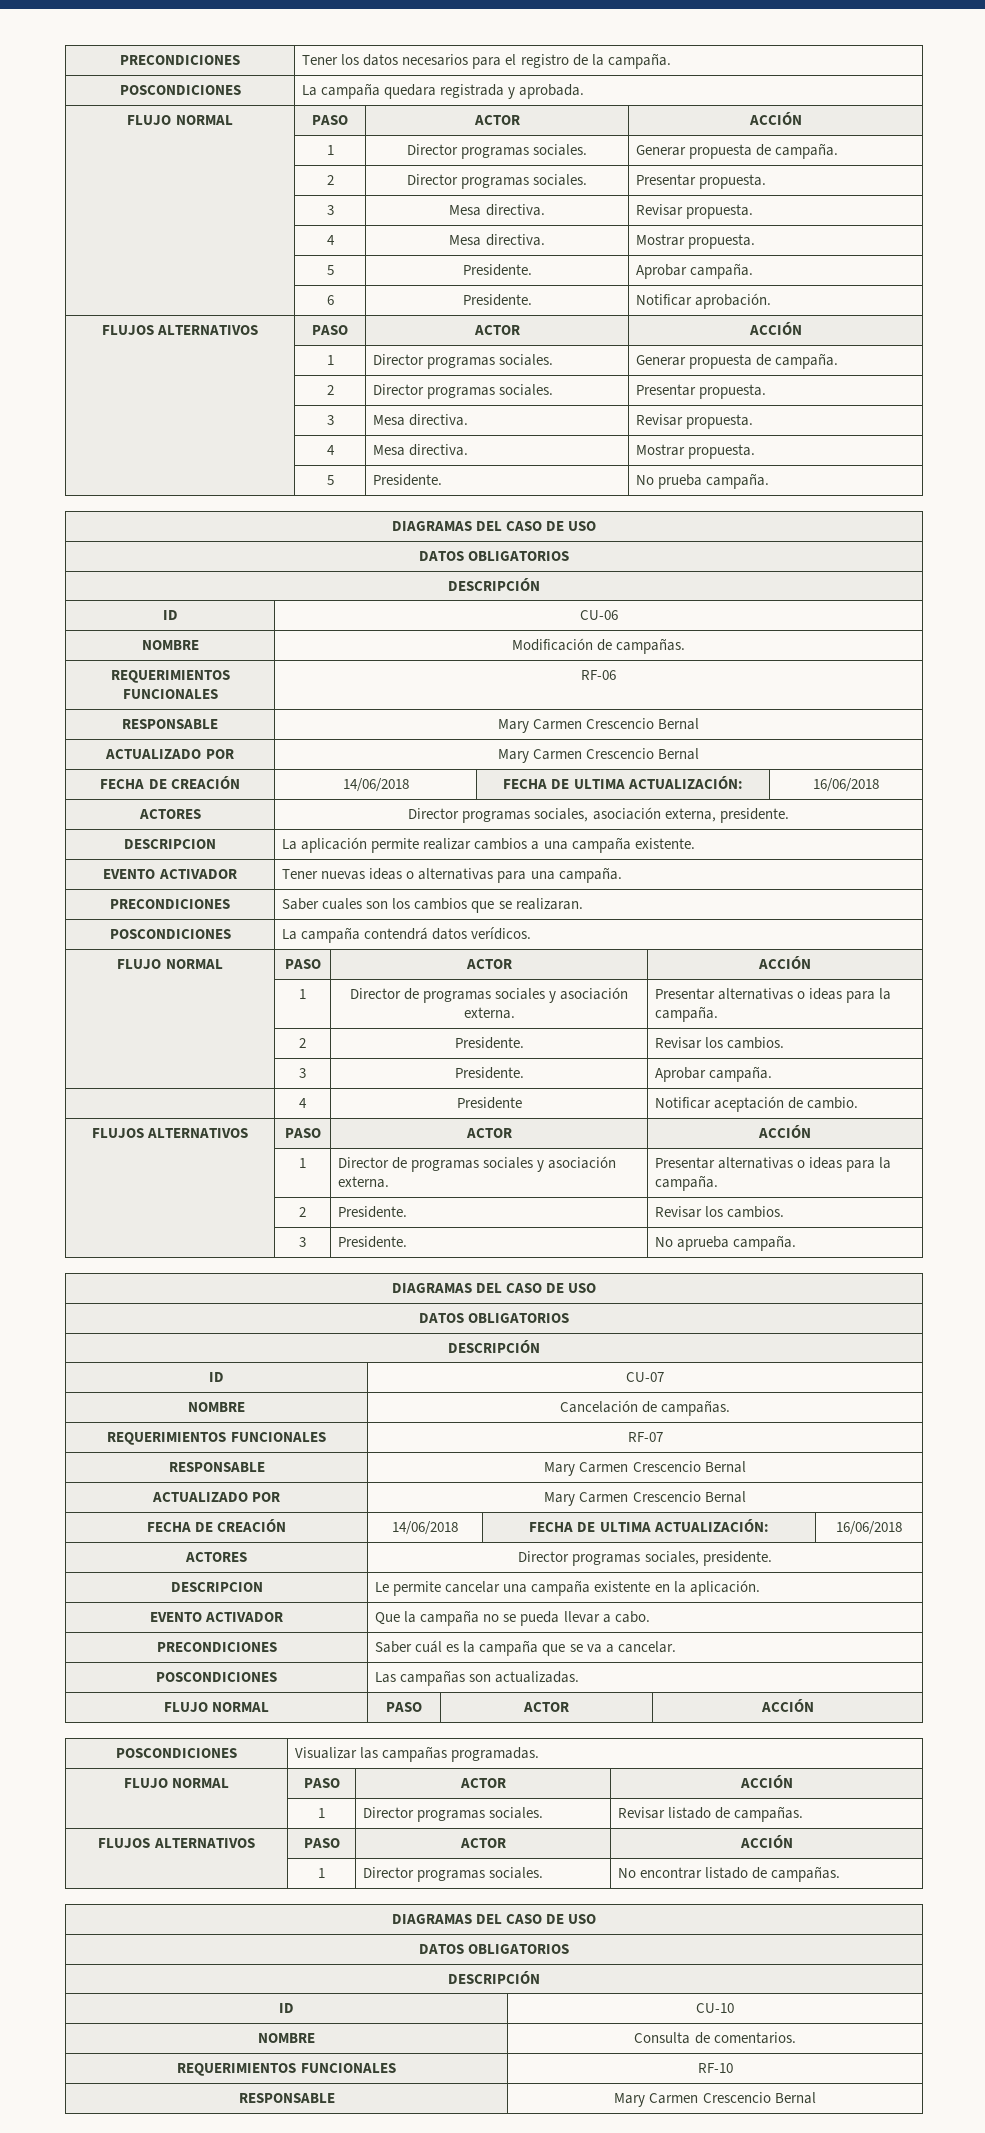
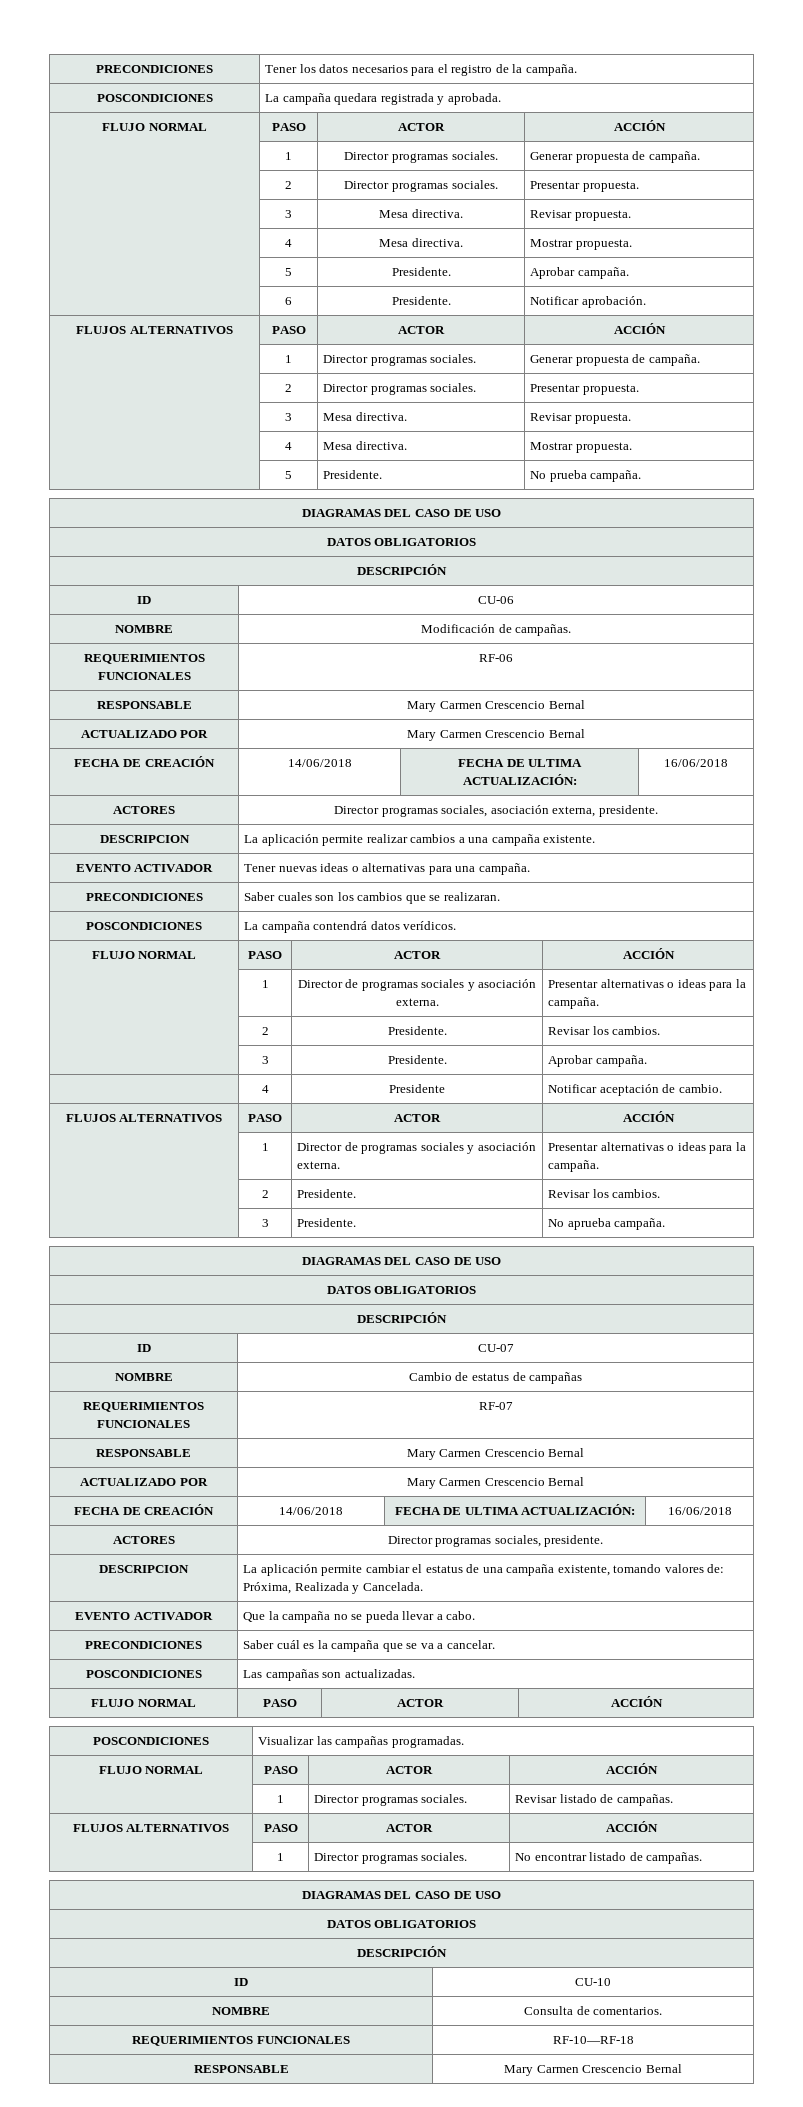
- NOMBRE | Cancelación de campañas.
+ NOMBRE | Cambio de estatus de campañas
- DESCRIPCION | Le permite cancelar una campaña existente en la aplicación.
+ DESCRIPCION | La aplicación permite cambiar el estatus de una campaña existente, tomando valores de: Próxima, Realizada y Cancelada.
- REQUERIMIENTOS FUNCIONALES | RF-10
+ REQUERIMIENTOS FUNCIONALES | RF-10—RF-18

